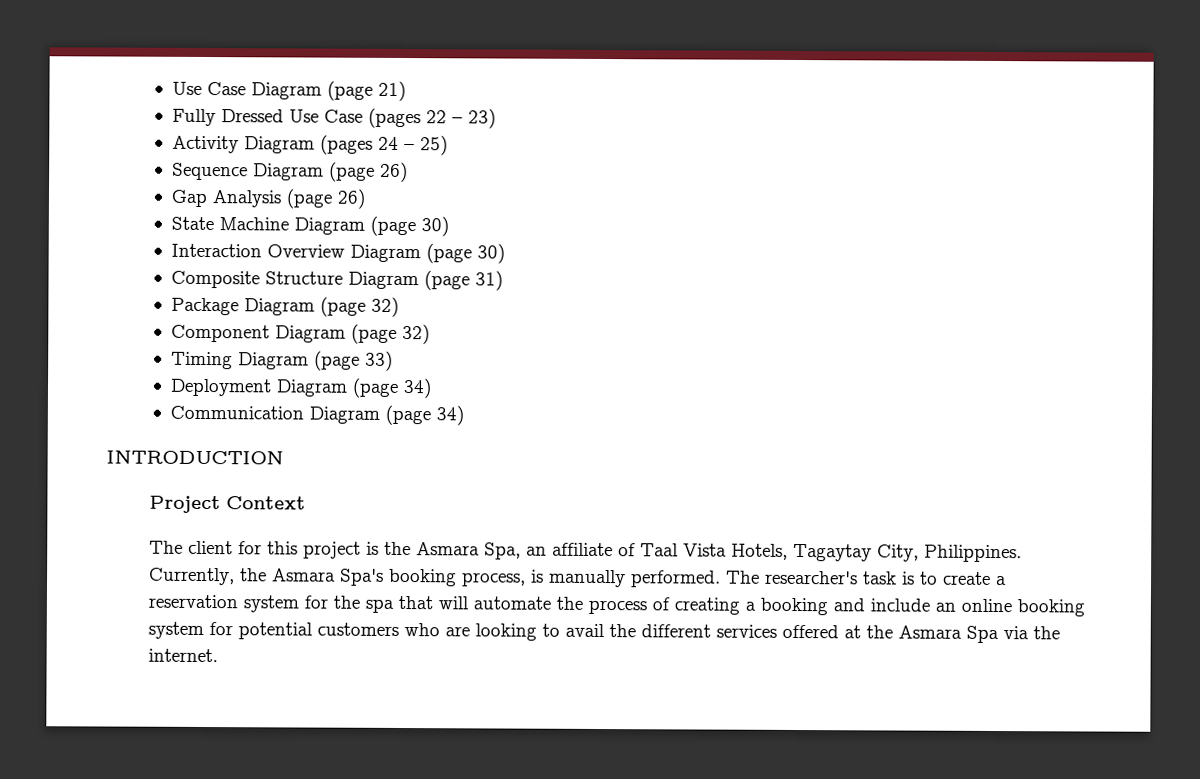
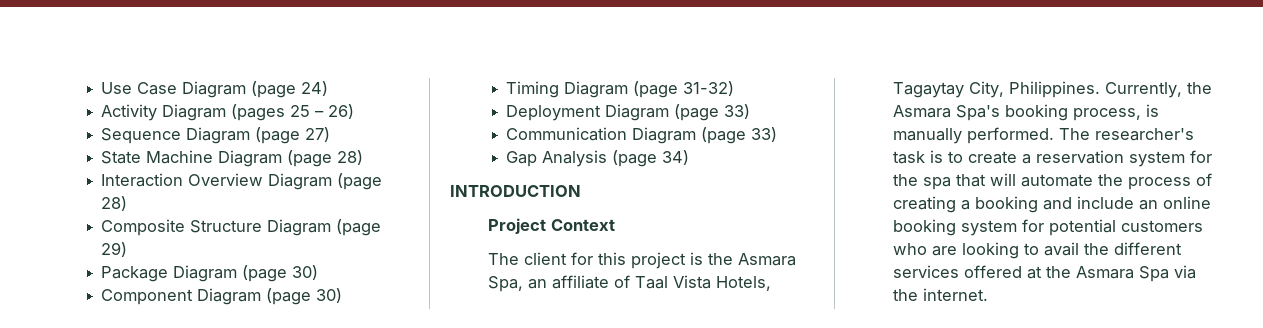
- Use Case Diagram (page 21)
- Fully Dressed Use Case (pages 22 – 23)
+ Use Case Diagram (page 24)
- Activity Diagram (pages 24 – 25)
+ Activity Diagram (pages 25 – 26)
- Sequence Diagram (page 26)
- Gap Analysis (page 26)
+ Sequence Diagram (page 27)
- State Machine Diagram (page 30)
+ State Machine Diagram (page 28)
- Interaction Overview Diagram (page 30)
+ Interaction Overview Diagram (page 28)
- Composite Structure Diagram (page 31)
+ Composite Structure Diagram (page 29)
- Package Diagram (page 32)
+ Package Diagram (page 30)
- Component Diagram (page 32)
+ Component Diagram (page 30)
- Timing Diagram (page 33)
+ Timing Diagram (page 31-32)
- Deployment Diagram (page 34)
+ Deployment Diagram (page 33)
- Communication Diagram (page 34)
+ Communication Diagram (page 33)
+ Gap Analysis (page 34)

